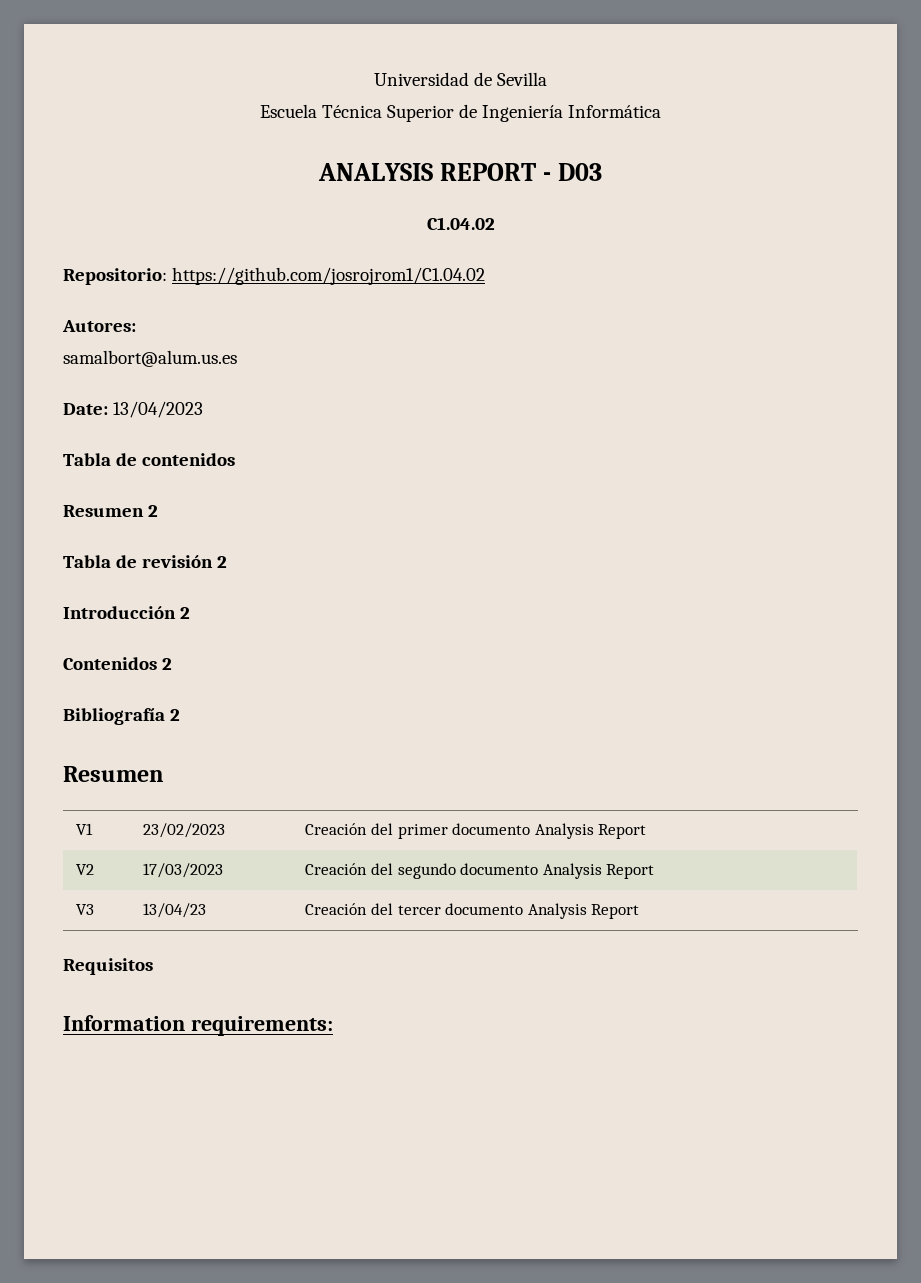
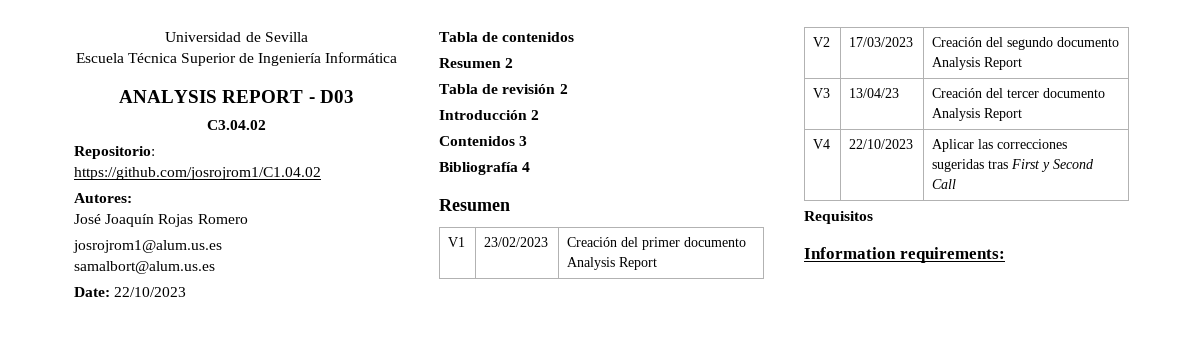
- C1.04.02
+ C3.04.02
+ José Joaquín Rojas Romero
+ josrojrom1@alum.us.es
- Date: 13/04/2023
+ Date: 22/10/2023
- Contenidos 2
+ Contenidos 3
- Bibliografía 2
+ Bibliografía 4
+ V4 | 22/10/2023 | Aplicar las correcciones sugeridas tras First y Second Call

